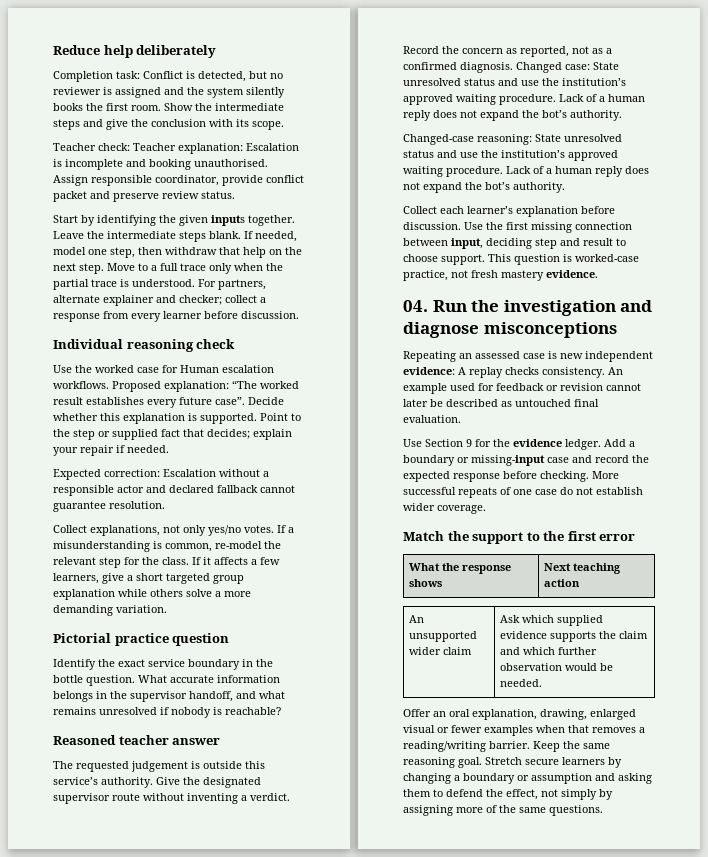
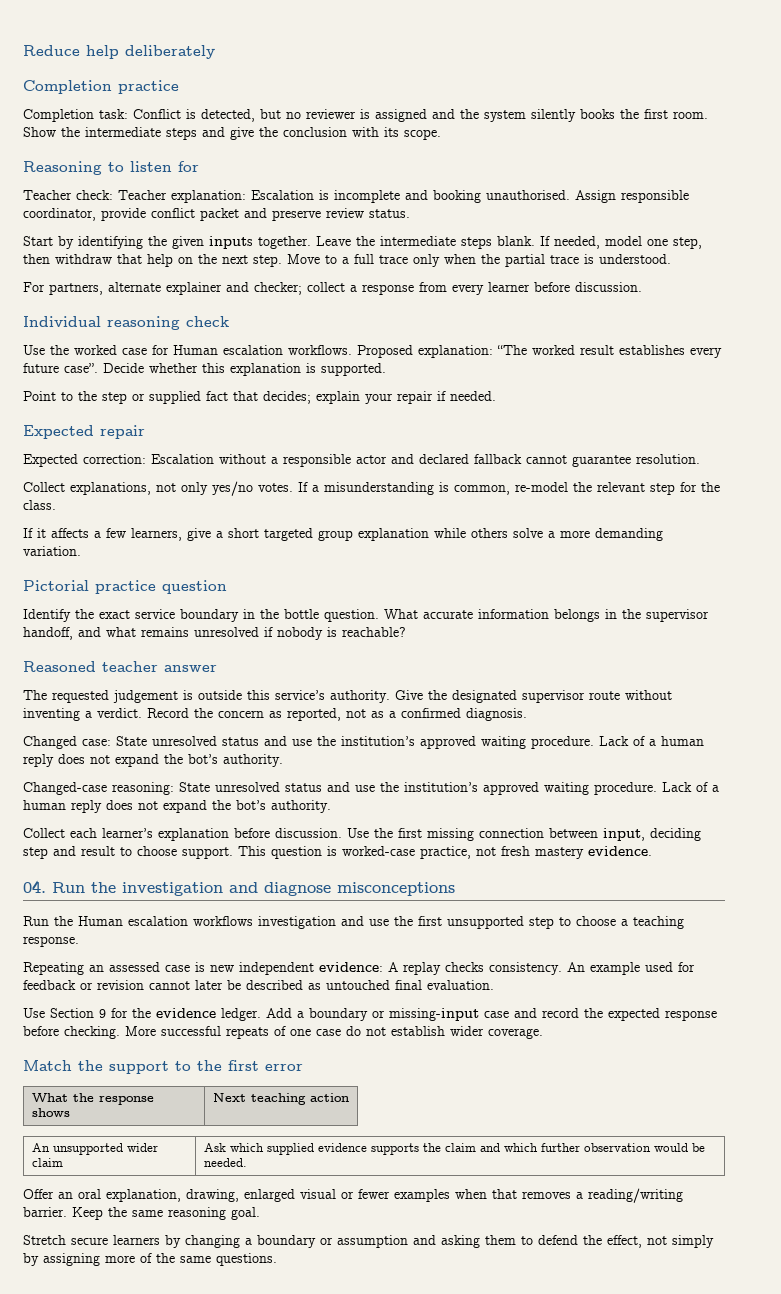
+ Completion practice
+ Reasoning to listen for
- Move to a full trace only when the partial trace is understood. For partners, alternate explainer and checker; collect a response from every learner before discussion.
+ Move to a full trace only when the partial trace is understood.
+ For partners, alternate explainer and checker; collect a response from every learner before discussion.
- Decide whether this explanation is supported. Point to the step or supplied fact that decides; explain your repair if needed.
+ Decide whether this explanation is supported.
+ Point to the step or supplied fact that decides; explain your repair if needed.
+ Expected repair
- If a misunderstanding is common, re-model the relevant step for the class. If it affects a few learners, give a short targeted group explanation while others solve a more demanding variation.
+ If a misunderstanding is common, re-model the relevant step for the class.
+ If it affects a few learners, give a short targeted group explanation while others solve a more demanding variation.
- Record the concern as reported, not as a confirmed diagnosis. Changed case: State unresolved status and use the institution’s approved waiting procedure.
+ Record the concern as reported, not as a confirmed diagnosis.
+ Changed case: State unresolved status and use the institution’s approved waiting procedure.
+ Run the Human escalation workflows investigation and use the first unsupported step to choose a teaching response.
- Keep the same reasoning goal. Stretch secure learners by changing a boundary or assumption and asking them to defend the effect, not simply by assigning more of the same questions.
+ Keep the same reasoning goal.
+ Stretch secure learners by changing a boundary or assumption and asking them to defend the effect, not simply by assigning more of the same questions.

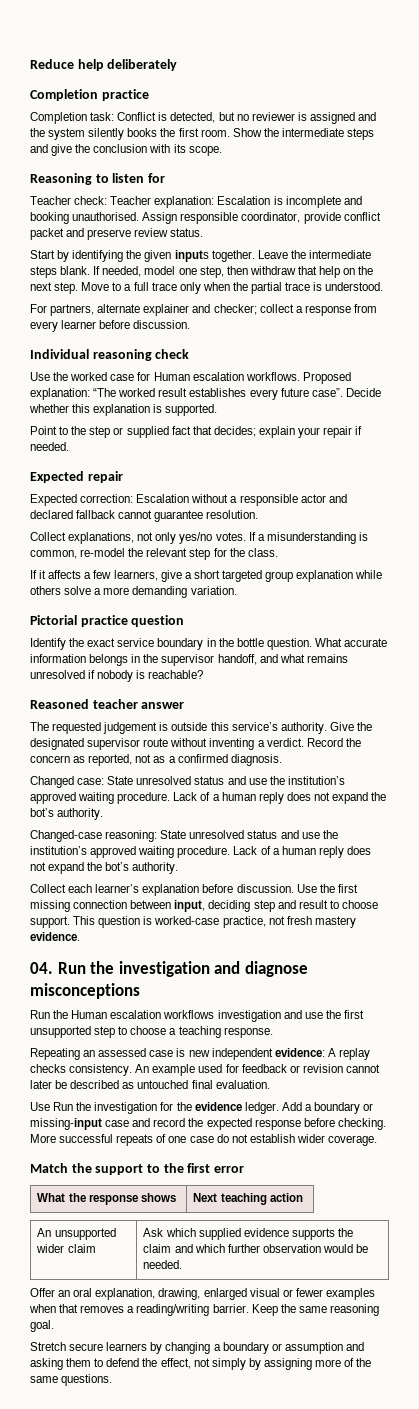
- Use Section 9 for the evidence ledger.
+ Use Run the investigation for the evidence ledger.

